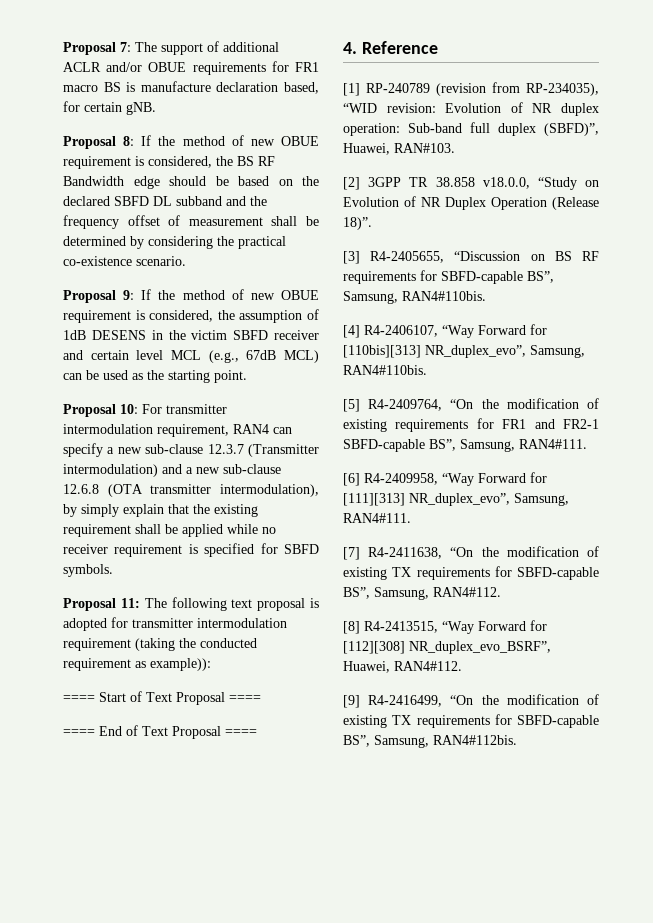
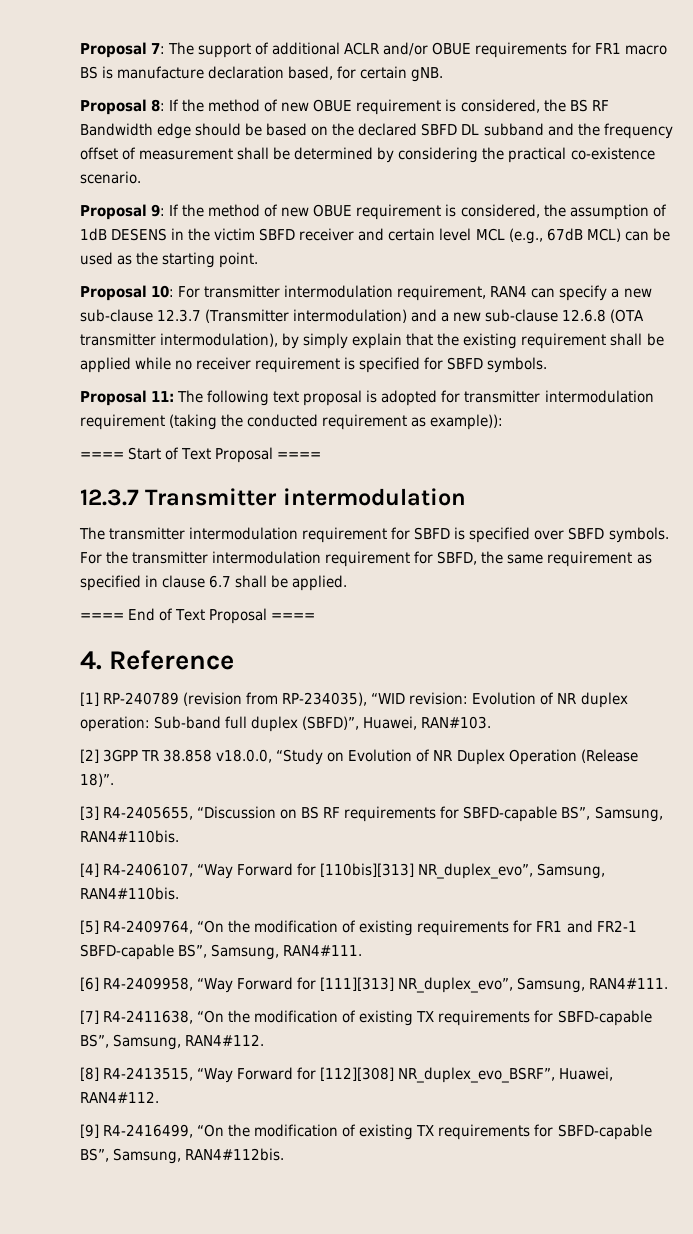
+ 12.3.7 Transmitter intermodulation
+ The transmitter intermodulation requirement for SBFD is specified over SBFD symbols. For the transmitter intermodulation requirement for SBFD, the same requirement as specified in clause 6.7 shall be applied.

